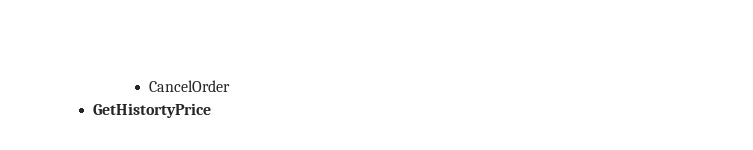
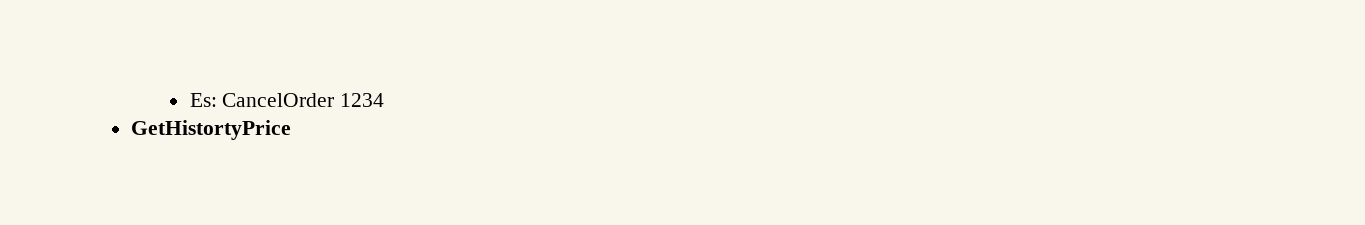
- CancelOrder
+ Es: CancelOrder 1234

